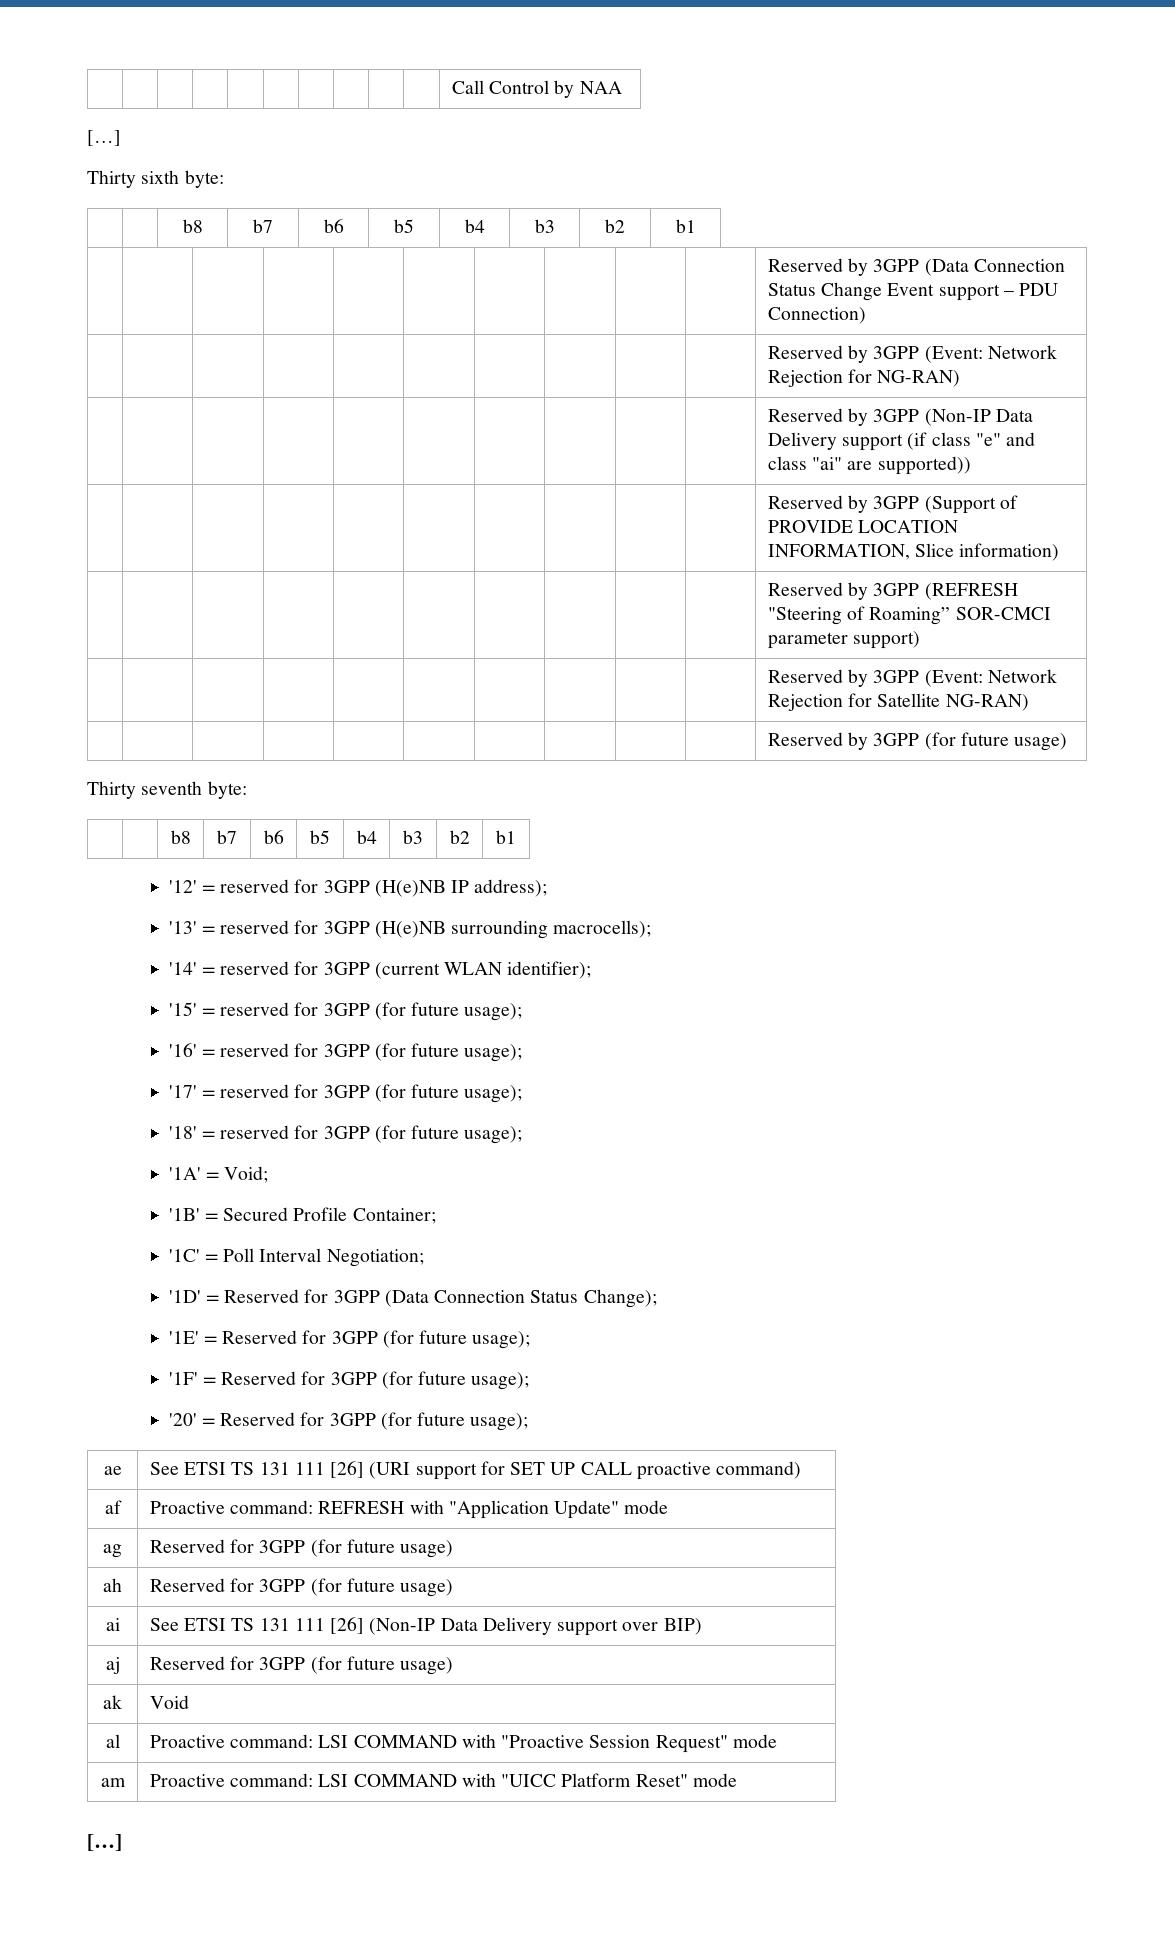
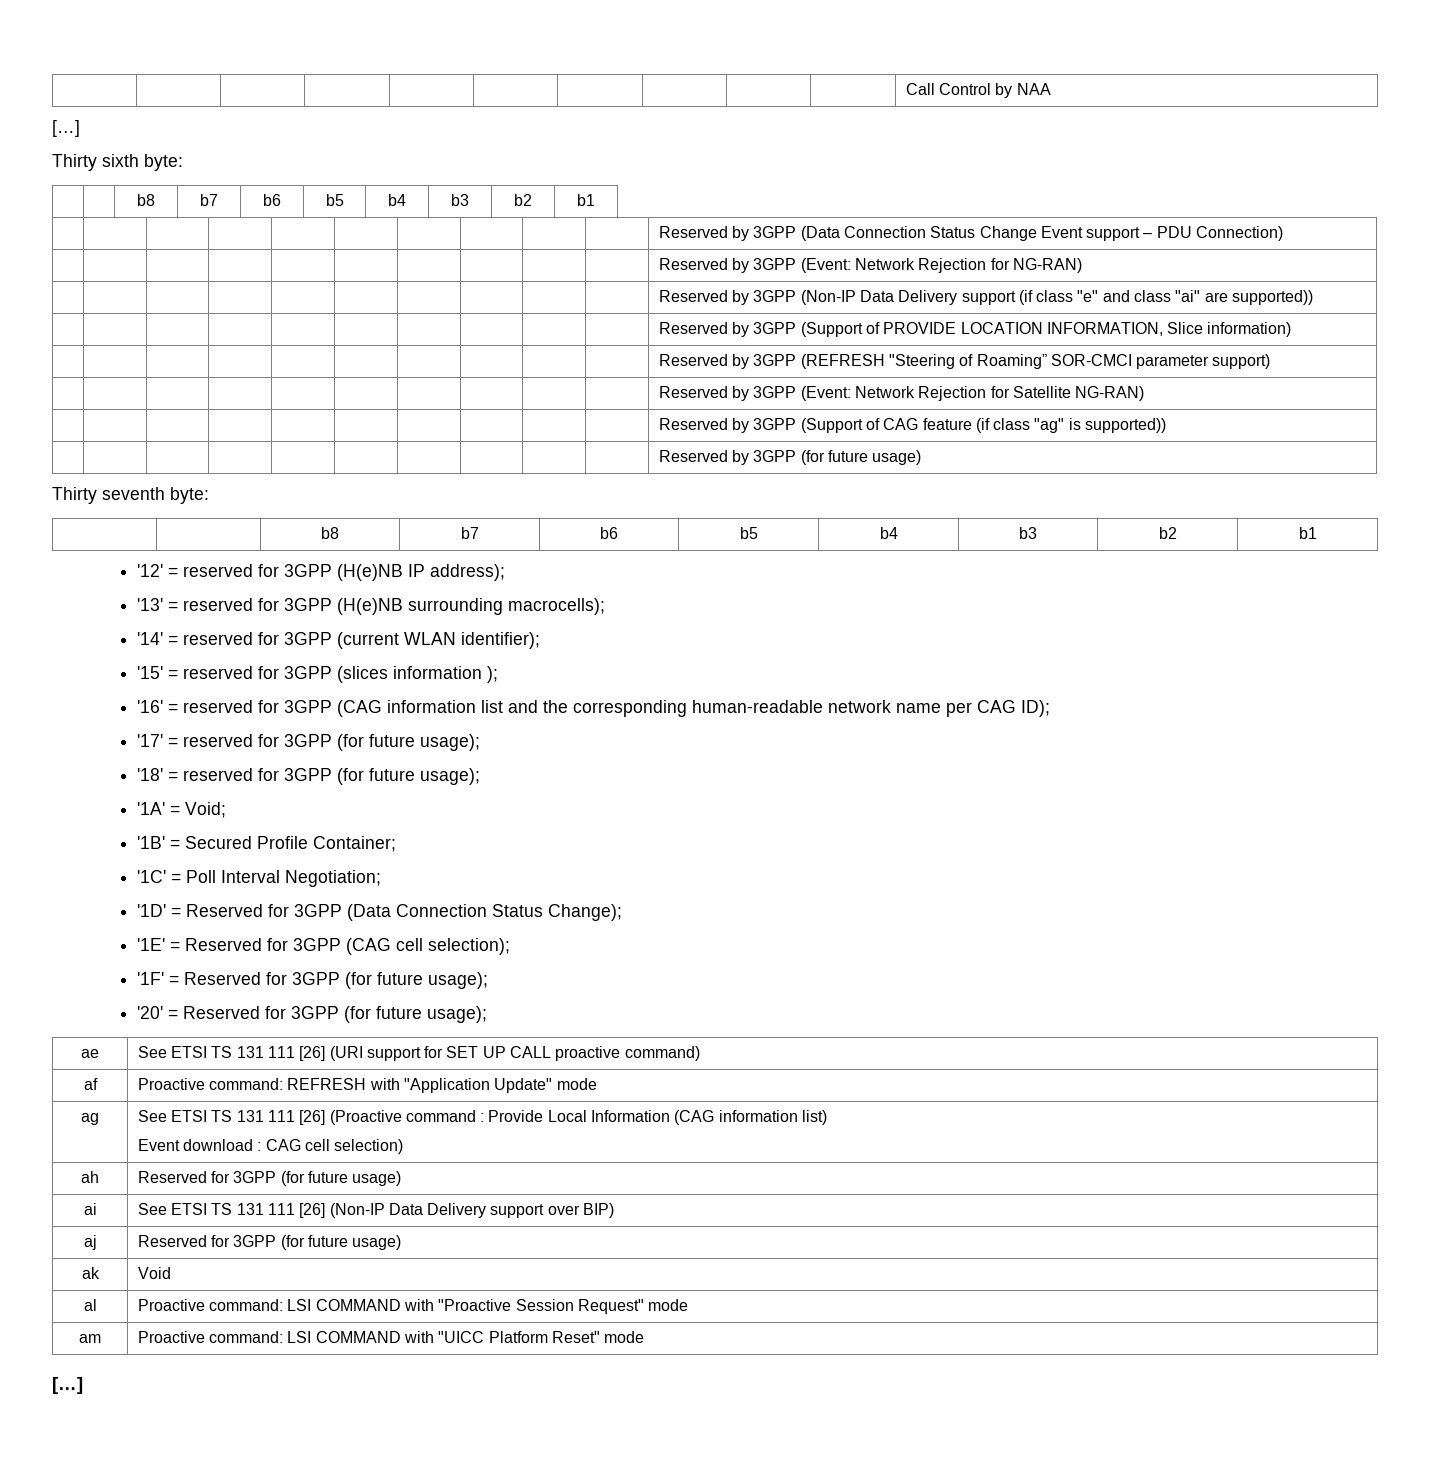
+ | | | | | | | | | | Reserved by 3GPP (Support of CAG feature (if class "ag" is supported))
- '15' = reserved for 3GPP (for future usage);
+ '15' = reserved for 3GPP (slices information );
- '16' = reserved for 3GPP (for future usage);
+ '16' = reserved for 3GPP (CAG information list and the corresponding human-readable network name per CAG ID);
- '1E' = Reserved for 3GPP (for future usage);
+ '1E' = Reserved for 3GPP (CAG cell selection);
- ag | Reserved for 3GPP (for future usage)
+ ag | See ETSI TS 131 111 [26] (Proactive command : Provide Local Information (CAG information list)
+ Event download : CAG cell selection)

